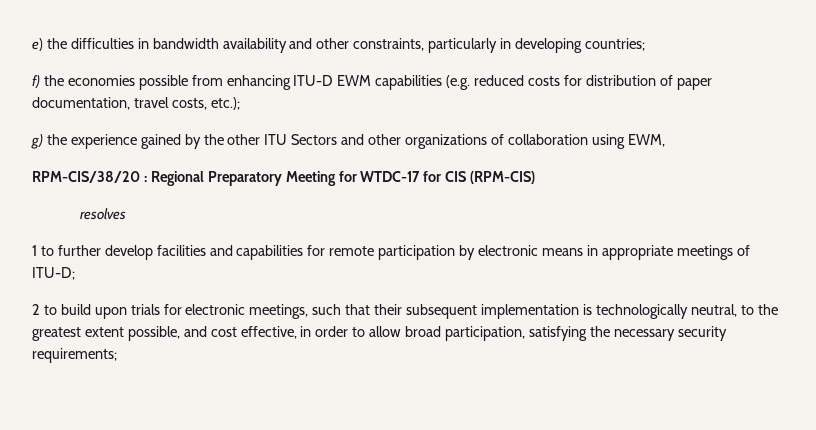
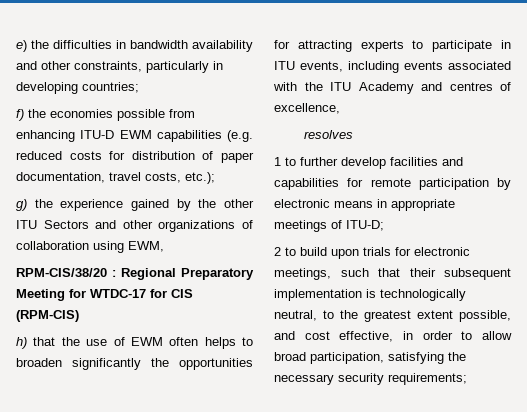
+ h) that the use of EWM often helps to broaden significantly the opportunities for attracting experts to participate in ITU events, including events associated with the ITU Academy and centres of excellence,

